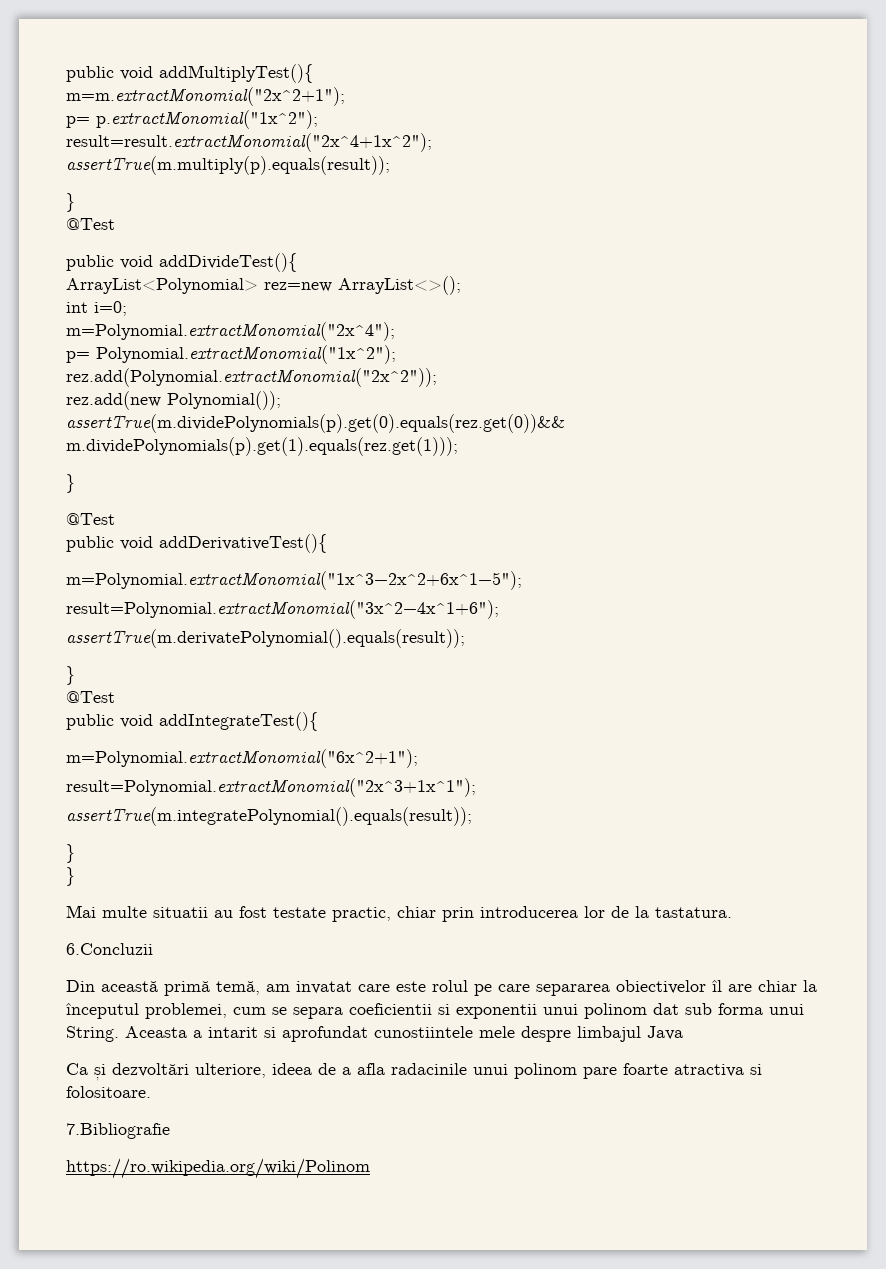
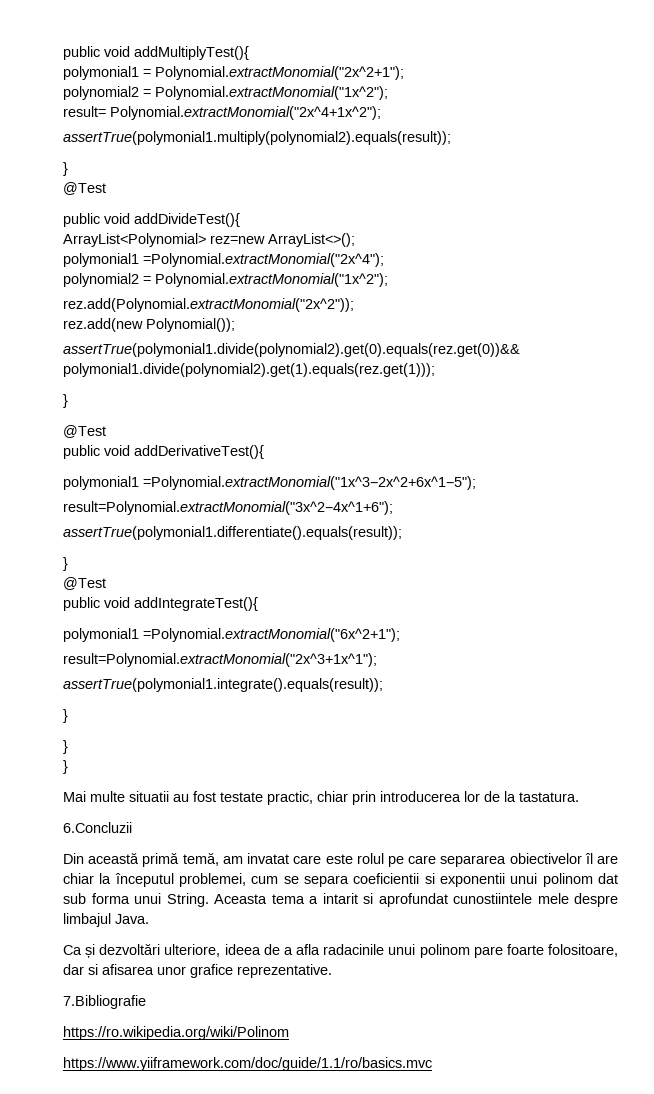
- m=m.extractMonomial("2x^2+1");
- p= p.extractMonomial("1x^2");
- result=result.extractMonomial("2x^4+1x^2");
- assertTrue(m.multiply(p).equals(result));
+ polymonial1 = Polynomial.extractMonomial("2x^2+1");
+ polynomial2 = Polynomial.extractMonomial("1x^2");
+ result= Polynomial.extractMonomial("2x^4+1x^2");
+ assertTrue(polymonial1.multiply(polynomial2).equals(result));
- int i=0;
- m=Polynomial.extractMonomial("2x^4");
- p= Polynomial.extractMonomial("1x^2");
+ polymonial1 =Polynomial.extractMonomial("2x^4");
+ polynomial2 = Polynomial.extractMonomial("1x^2");
- assertTrue(m.dividePolynomials(p).get(0).equals(rez.get(0))&& m.dividePolynomials(p).get(1).equals(rez.get(1)));
+ assertTrue(polymonial1.divide(polynomial2).get(0).equals(rez.get(0))&& polymonial1.divide(polynomial2).get(1).equals(rez.get(1)));
- m=Polynomial.extractMonomial("1x^3−2x^2+6x^1−5");
+ polymonial1 =Polynomial.extractMonomial("1x^3−2x^2+6x^1−5");
- assertTrue(m.derivatePolynomial().equals(result));
+ assertTrue(polymonial1.differentiate().equals(result));
- m=Polynomial.extractMonomial("6x^2+1");
+ polymonial1 =Polynomial.extractMonomial("6x^2+1");
- assertTrue(m.integratePolynomial().equals(result));
+ assertTrue(polymonial1.integrate().equals(result));
+ }
- Aceasta a intarit si aprofundat cunostiintele mele despre limbajul Java
+ Aceasta tema a intarit si aprofundat cunostiintele mele despre limbajul Java.
- Ca și dezvoltări ulteriore, ideea de a afla radacinile unui polinom pare foarte atractiva si folositoare.
+ Ca și dezvoltări ulteriore, ideea de a afla radacinile unui polinom pare foarte folositoare, dar si afisarea unor grafice reprezentative.
+ https://www.yiiframework.com/doc/guide/1.1/ro/basics.mvc

